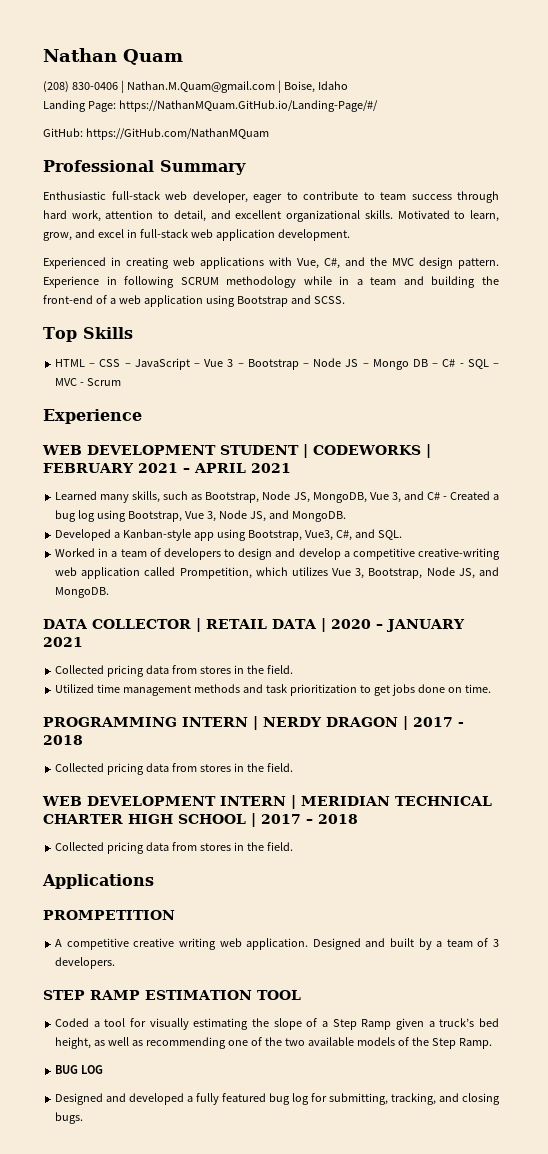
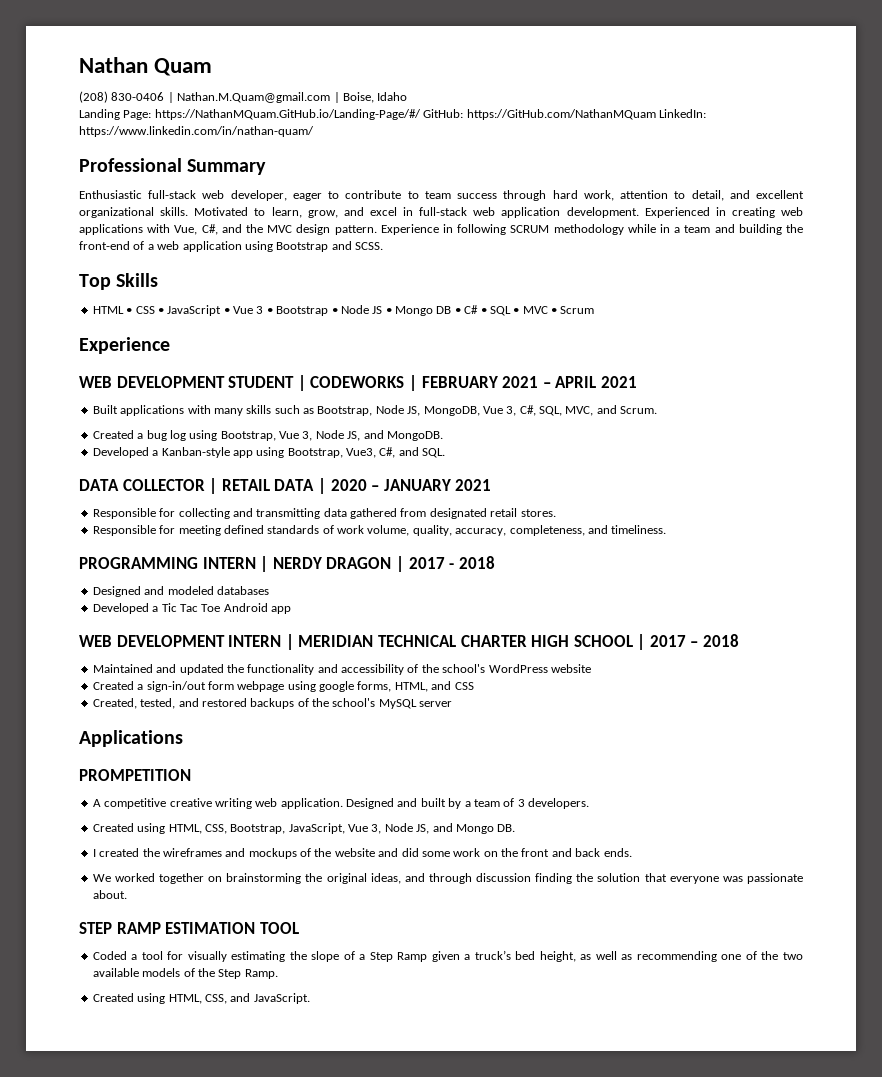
- Landing Page: https://NathanMQuam.GitHub.io/Landing-Page/#/
- GitHub: https://GitHub.com/NathanMQuam
+ Landing Page: https://NathanMQuam.GitHub.io/Landing-Page/#/ GitHub: https://GitHub.com/NathanMQuam LinkedIn: https://www.linkedin.com/in/nathan-quam/
- Motivated to learn, grow, and excel in full-stack web application development.
- Experienced in creating web applications with Vue, C#, and the MVC design pattern.
+ Motivated to learn, grow, and excel in full-stack web application development. Experienced in creating web applications with Vue, C#, and the MVC design pattern.
- HTML – CSS – JavaScript – Vue 3 – Bootstrap – Node JS – Mongo DB – C# - SQL – MVC - Scrum
+ HTML • CSS • JavaScript • Vue 3 • Bootstrap • Node JS • Mongo DB • C# • SQL • MVC • Scrum
- Learned many skills, such as Bootstrap, Node JS, MongoDB, Vue 3, and C# - Created a bug log using Bootstrap, Vue 3, Node JS, and MongoDB.
+ Built applications with many skills such as Bootstrap, Node JS, MongoDB, Vue 3, C#, SQL, MVC, and Scrum.
+ Created a bug log using Bootstrap, Vue 3, Node JS, and MongoDB.
- Worked in a team of developers to design and develop a competitive creative-writing web application called Prompetition, which utilizes Vue 3, Bootstrap, Node JS, and MongoDB.
  DATA COLLECTOR | RETAIL DATA | 2020 – JANUARY 2021
- Collected pricing data from stores in the field.
- Utilized time management methods and task prioritization to get jobs done on time.
+ Responsible for collecting and transmitting data gathered from designated retail stores.
+ Responsible for meeting defined standards of work volume, quality, accuracy, completeness, and timeliness.
  PROGRAMMING INTERN | NERDY DRAGON | 2017 - 2018
- Collected pricing data from stores in the field.
+ Designed and modeled databases
+ Developed a Tic Tac Toe Android app
  WEB DEVELOPMENT INTERN | MERIDIAN TECHNICAL CHARTER HIGH SCHOOL | 2017 – 2018
- Collected pricing data from stores in the field.
+ Maintained and updated the functionality and accessibility of the school's WordPress website
+ Created a sign-in/out form webpage using google forms, HTML, and CSS
+ Created, tested, and restored backups of the school's MySQL server
+ Created using HTML, CSS, Bootstrap, JavaScript, Vue 3, Node JS, and Mongo DB.
+ I created the wireframes and mockups of the website and did some work on the front and back ends.
+ We worked together on brainstorming the original ideas, and through discussion finding the solution that everyone was passionate about.
- BUG LOG
- Designed and developed a fully featured bug log for submitting, tracking, and closing bugs.
+ Created using HTML, CSS, and JavaScript.

